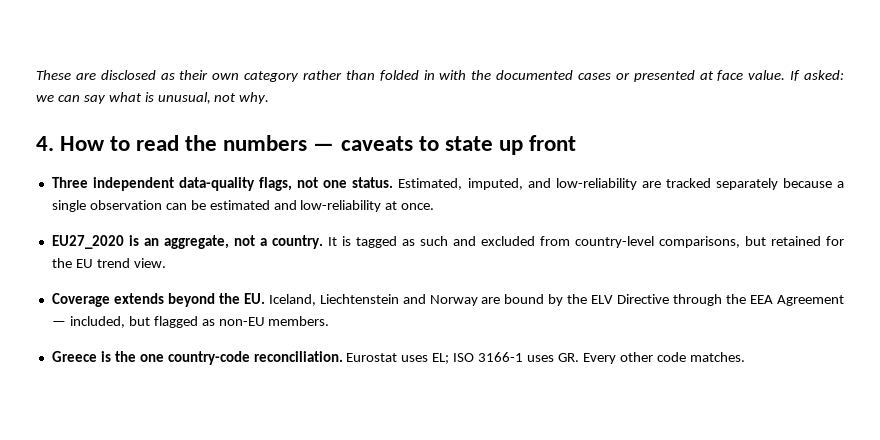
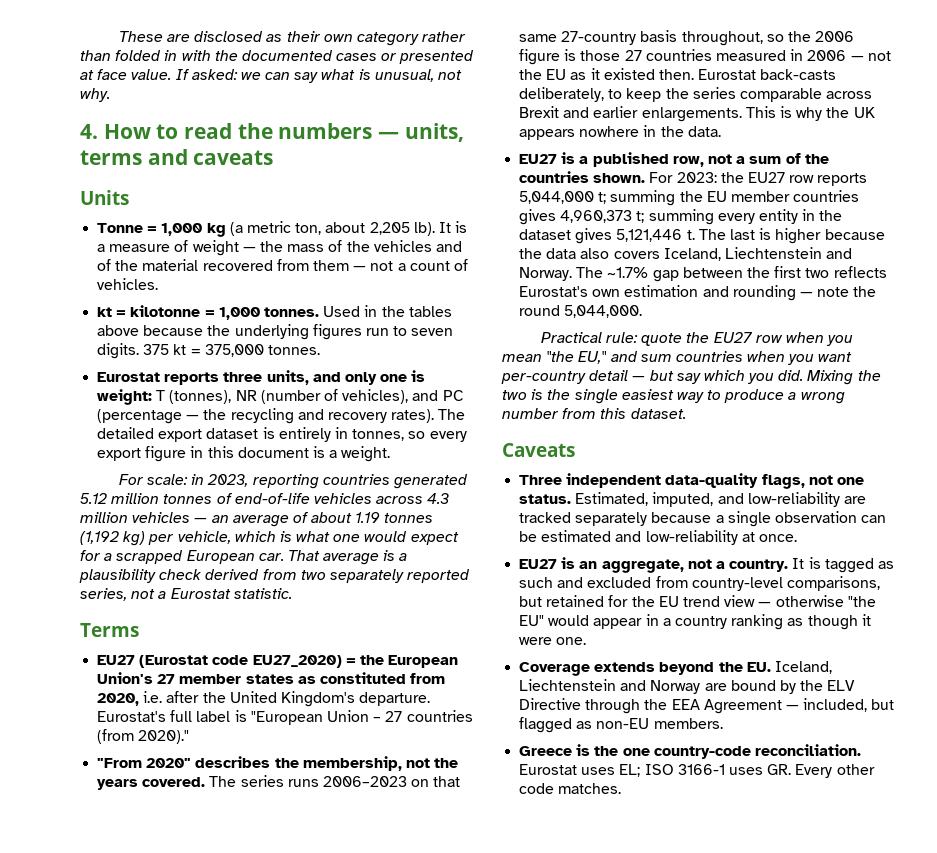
- 4. How to read the numbers — caveats to state up front
+ 4. How to read the numbers — units, terms and caveats
+ Units
+ Tonne = 1,000 kg (a metric ton, about 2,205 lb). It is a measure of weight — the mass of the vehicles and of the material recovered from them — not a count of vehicles.
+ kt = kilotonne = 1,000 tonnes. Used in the tables above because the underlying figures run to seven digits. 375 kt = 375,000 tonnes.
+ Eurostat reports three units, and only one is weight: T (tonnes), NR (number of vehicles), and PC (percentage — the recycling and recovery rates). The detailed export dataset is entirely in tonnes, so every export figure in this document is a weight.
+ For scale: in 2023, reporting countries generated 5.12 million tonnes of end-of-life vehicles across 4.3 million vehicles — an average of about 1.19 tonnes (1,192 kg) per vehicle, which is what one would expect for a scrapped European car. That average is a plausibility check derived from two separately reported series, not a Eurostat statistic.
+ Terms
+ EU27 (Eurostat code EU27_2020) = the European Union's 27 member states as constituted from 2020, i.e. after the United Kingdom's departure. Eurostat's full label is "European Union – 27 countries (from 2020)."
+ "From 2020" describes the membership, not the years covered. The series runs 2006–2023 on that same 27-country basis throughout, so the 2006 figure is those 27 countries measured in 2006 — not the EU as it existed then. Eurostat back-casts deliberately, to keep the series comparable across Brexit and earlier enlargements. This is why the UK appears nowhere in the data.
+ EU27 is a published row, not a sum of the countries shown. For 2023: the EU27 row reports 5,044,000 t; summing the EU member countries gives 4,960,373 t; summing every entity in the dataset gives 5,121,446 t. The last is higher because the data also covers Iceland, Liechtenstein and Norway. The ~1.7% gap between the first two reflects Eurostat's own estimation and rounding — note the round 5,044,000.
+ Practical rule: quote the EU27 row when you mean "the EU," and sum countries when you want per-country detail — but say which you did. Mixing the two is the single easiest way to produce a wrong number from this dataset.
+ Caveats
- EU27_2020 is an aggregate, not a country.
+ EU27 is an aggregate, not a country.
- It is tagged as such and excluded from country-level comparisons, but retained for the EU trend view.
+ It is tagged as such and excluded from country-level comparisons, but retained for the EU trend view — otherwise "the EU" would appear in a country ranking as though it were one.

